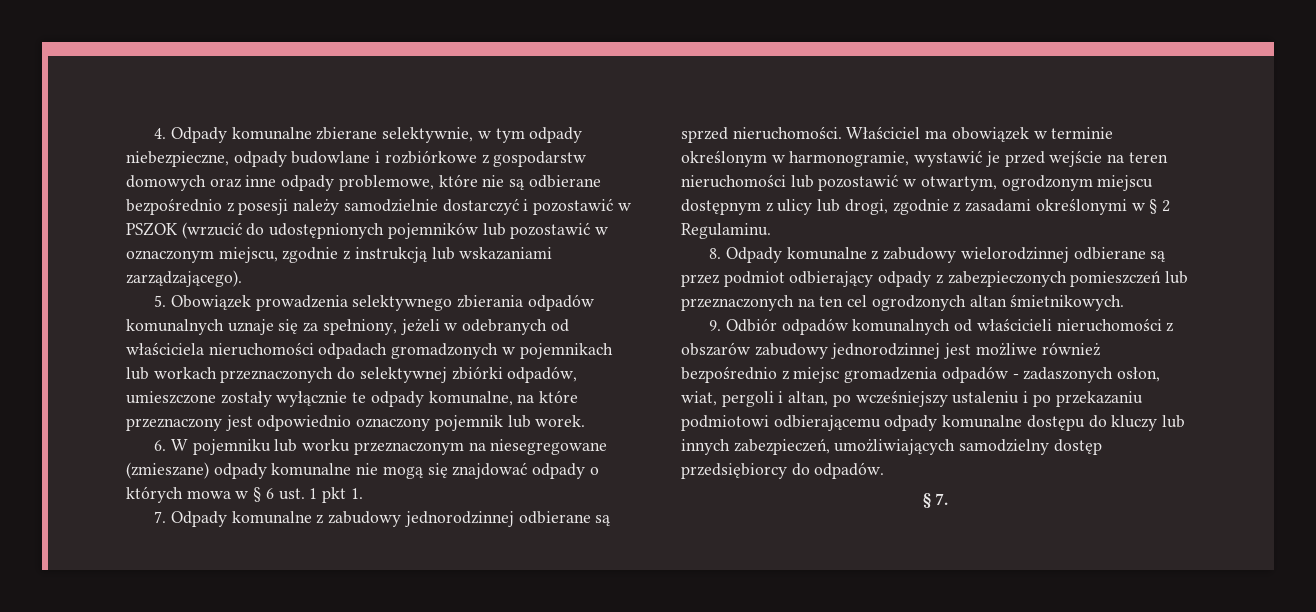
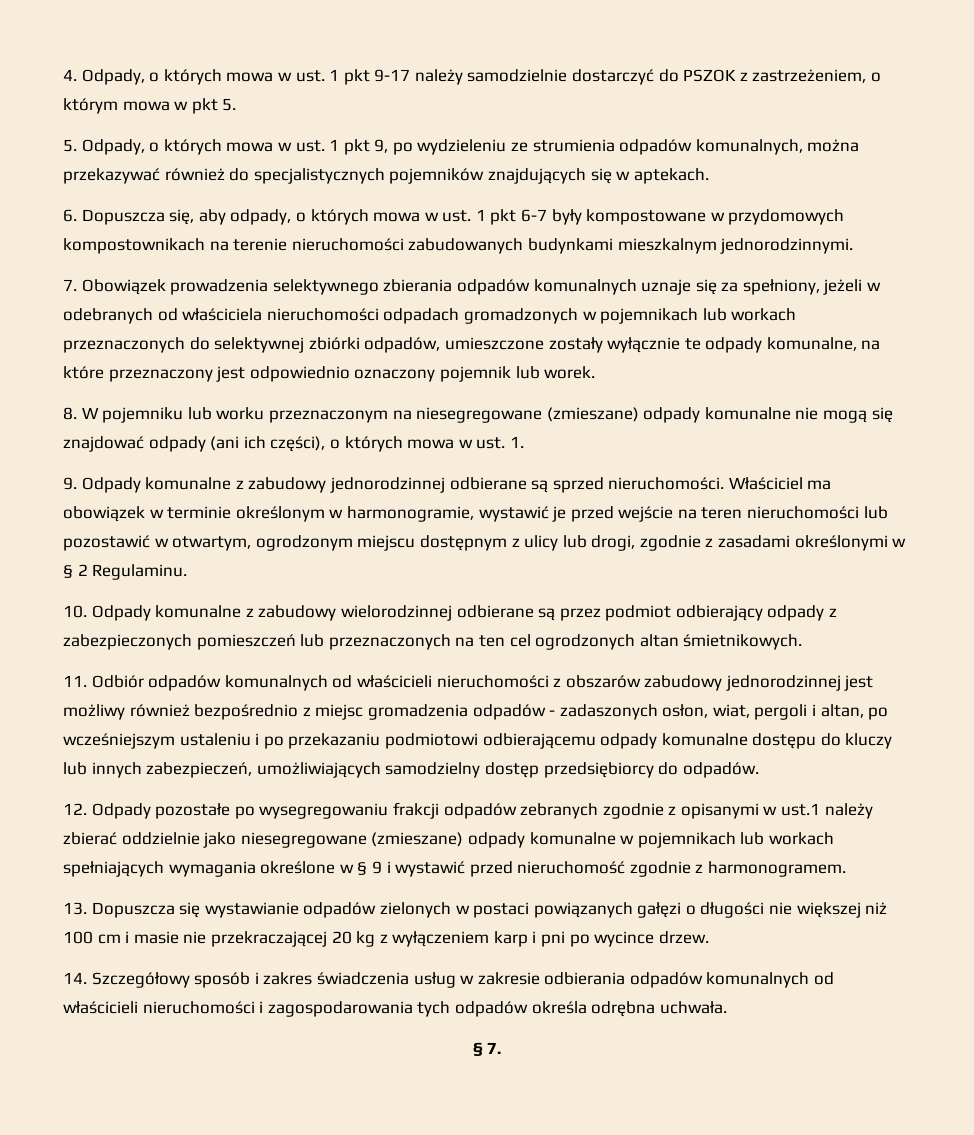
- 4. Odpady komunalne zbierane selektywnie, w tym odpady niebezpieczne, odpady budowlane i rozbiórkowe z gospodarstw domowych oraz inne odpady problemowe, które nie są odbierane bezpośrednio z posesji należy samodzielnie dostarczyć i pozostawić w PSZOK (wrzucić do udostępnionych pojemników lub pozostawić w oznaczonym miejscu, zgodnie z instrukcją lub wskazaniami zarządzającego).
- 5. Obowiązek prowadzenia selektywnego zbierania odpadów komunalnych uznaje się za spełniony, jeżeli w odebranych od właściciela nieruchomości odpadach gromadzonych w pojemnikach lub workach przeznaczonych do selektywnej zbiórki odpadów, umieszczone zostały wyłącznie te odpady komunalne, na które przeznaczony jest odpowiednio oznaczony pojemnik lub worek.
+ 4. Odpady, o których mowa w ust. 1 pkt 9-17 należy samodzielnie dostarczyć do PSZOK z zastrzeżeniem, o którym mowa w pkt 5.
+ 5. Odpady, o których mowa w ust. 1 pkt 9, po wydzieleniu ze strumienia odpadów komunalnych, można przekazywać również do specjalistycznych pojemników znajdujących się w aptekach.
+ 6. Dopuszcza się, aby odpady, o których mowa w ust. 1 pkt 6-7 były kompostowane w przydomowych kompostownikach na terenie nieruchomości zabudowanych budynkami mieszkalnym jednorodzinnymi.
+ 7. Obowiązek prowadzenia selektywnego zbierania odpadów komunalnych uznaje się za spełniony, jeżeli w odebranych od właściciela nieruchomości odpadach gromadzonych w pojemnikach lub workach przeznaczonych do selektywnej zbiórki odpadów, umieszczone zostały wyłącznie te odpady komunalne, na które przeznaczony jest odpowiednio oznaczony pojemnik lub worek.
- 6. W pojemniku lub worku przeznaczonym na niesegregowane (zmieszane) odpady komunalne nie mogą się znajdować odpady o których mowa w § 6 ust. 1 pkt 1.
+ 8. W pojemniku lub worku przeznaczonym na niesegregowane (zmieszane) odpady komunalne nie mogą się znajdować odpady (ani ich części), o których mowa w ust. 1.
- 7. Odpady komunalne z zabudowy jednorodzinnej odbierane są sprzed nieruchomości.
+ 9. Odpady komunalne z zabudowy jednorodzinnej odbierane są sprzed nieruchomości.
- 8. Odpady komunalne z zabudowy wielorodzinnej odbierane są przez podmiot odbierający odpady z zabezpieczonych pomieszczeń lub przeznaczonych na ten cel ogrodzonych altan śmietnikowych.
+ 10. Odpady komunalne z zabudowy wielorodzinnej odbierane są przez podmiot odbierający odpady z zabezpieczonych pomieszczeń lub przeznaczonych na ten cel ogrodzonych altan śmietnikowych.
- 9. Odbiór odpadów komunalnych od właścicieli nieruchomości z obszarów zabudowy jednorodzinnej jest możliwe również bezpośrednio z miejsc gromadzenia odpadów - zadaszonych osłon, wiat, pergoli i altan, po wcześniejszy ustaleniu i po przekazaniu podmiotowi odbierającemu odpady komunalne dostępu do kluczy lub innych zabezpieczeń, umożliwiających samodzielny dostęp przedsiębiorcy do odpadów.
+ 11. Odbiór odpadów komunalnych od właścicieli nieruchomości z obszarów zabudowy jednorodzinnej jest możliwy również bezpośrednio z miejsc gromadzenia odpadów - zadaszonych osłon, wiat, pergoli i altan, po wcześniejszym ustaleniu i po przekazaniu podmiotowi odbierającemu odpady komunalne dostępu do kluczy lub innych zabezpieczeń, umożliwiających samodzielny dostęp przedsiębiorcy do odpadów.
+ 12. Odpady pozostałe po wysegregowaniu frakcji odpadów zebranych zgodnie z opisanymi w ust.1 należy zbierać oddzielnie jako niesegregowane (zmieszane) odpady komunalne w pojemnikach lub workach spełniających wymagania określone w § 9 i wystawić przed nieruchomość zgodnie z harmonogramem.
+ 13. Dopuszcza się wystawianie odpadów zielonych w postaci powiązanych gałęzi o długości nie większej niż 100 cm i masie nie przekraczającej 20 kg z wyłączeniem karp i pni po wycince drzew.
+ 14. Szczegółowy sposób i zakres świadczenia usług w zakresie odbierania odpadów komunalnych od właścicieli nieruchomości i zagospodarowania tych odpadów określa odrębna uchwała.

